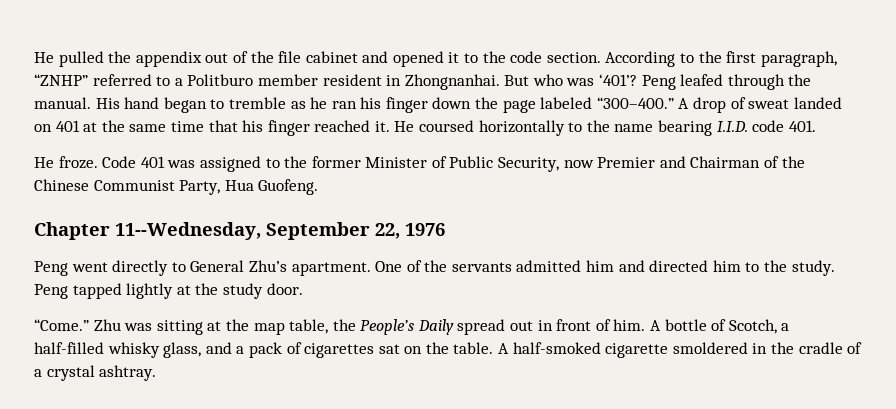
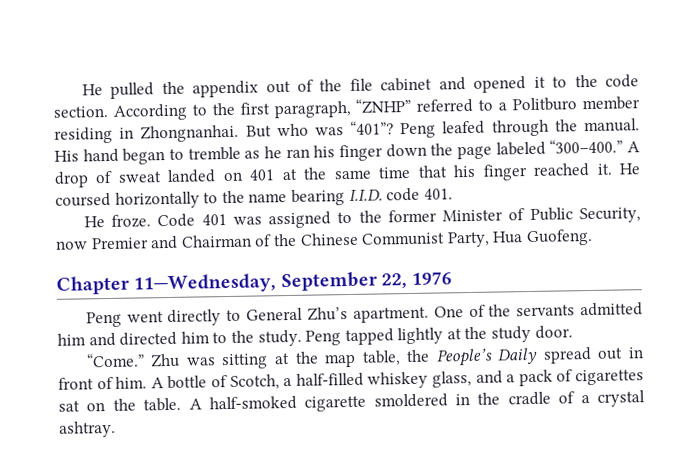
- According to the first paragraph, “ZNHP” referred to a Politburo member resident in Zhongnanhai.
+ According to the first paragraph, “ZNHP” referred to a Politburo member residing in Zhongnanhai.
- But who was ‘401’?
+ But who was “401”?
- Chapter 11--Wednesday, September 22, 1976
+ Chapter 11—Wednesday, September 22, 1976
- A bottle of Scotch, a half-filled whisky glass, and a pack of cigarettes sat on the table.
+ A bottle of Scotch, a half-filled whiskey glass, and a pack of cigarettes sat on the table.

